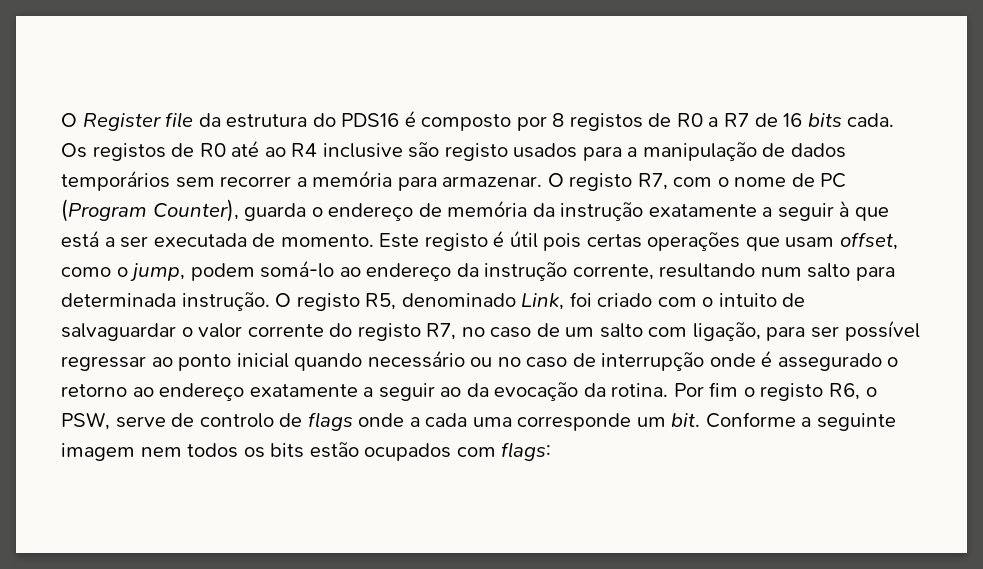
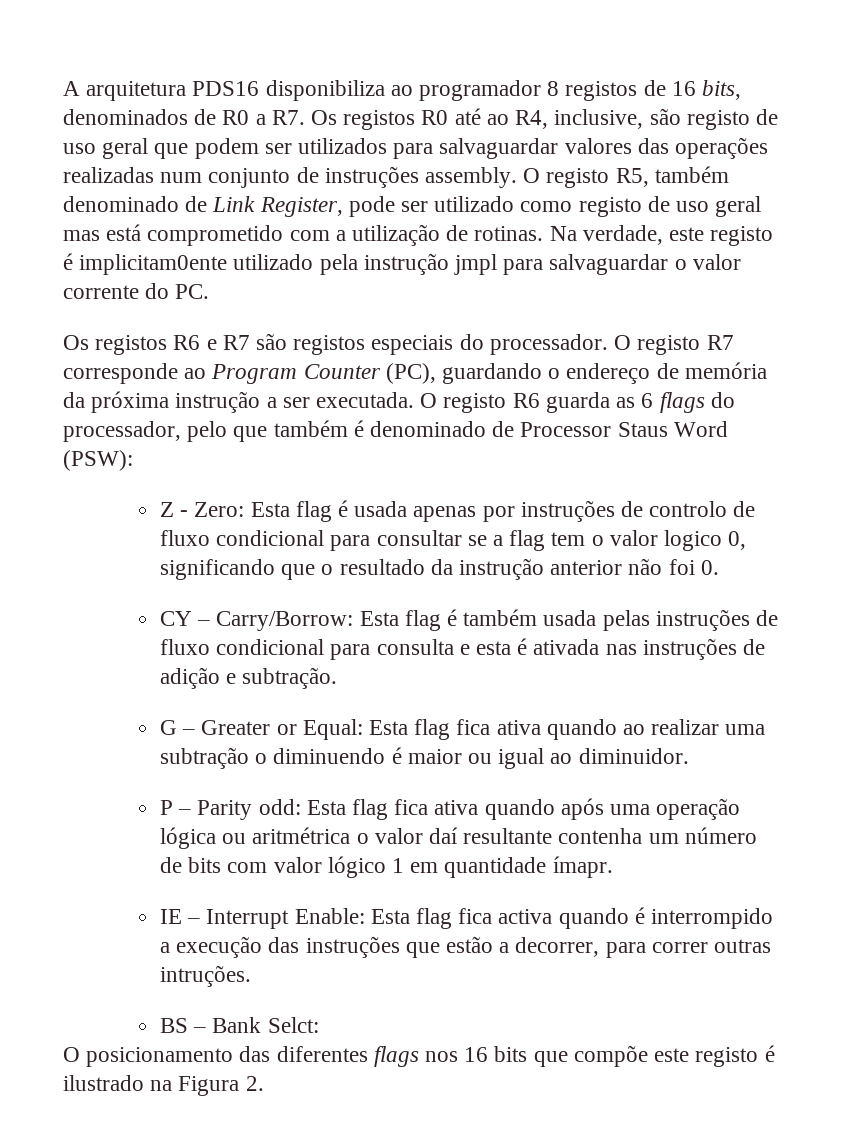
- O Register file da estrutura do PDS16 é composto por 8 registos de R0 a R7 de 16 bits cada. Os registos de R0 até ao R4 inclusive são registo usados para a manipulação de dados temporários sem recorrer a memória para armazenar. O registo R7, com o nome de PC (Program Counter), guarda o endereço de memória da instrução exatamente a seguir à que está a ser executada de momento. Este registo é útil pois certas operações que usam offset, como o jump, podem somá-lo ao endereço da instrução corrente, resultando num salto para determinada instrução. O registo R5, denominado Link, foi criado com o intuito de salvaguardar o valor corrente do registo R7, no caso de um salto com ligação, para ser possível regressar ao ponto inicial quando necessário ou no caso de interrupção onde é assegurado o retorno ao endereço exatamente a seguir ao da evocação da rotina. Por fim o registo R6, o PSW, serve de controlo de flags onde a cada uma corresponde um bit. Conforme a seguinte imagem nem todos os bits estão ocupados com flags:
+ A arquitetura PDS16 disponibiliza ao programador 8 registos de 16 bits, denominados de R0 a R7. Os registos R0 até ao R4, inclusive, são registo de uso geral que podem ser utilizados para salvaguardar valores das operações realizadas num conjunto de instruções assembly. O registo R5, também denominado de Link Register, pode ser utilizado como registo de uso geral mas está comprometido com a utilização de rotinas. Na verdade, este registo é implicitam0ente utilizado pela instrução jmpl para salvaguardar o valor corrente do PC.
+ Os registos R6 e R7 são registos especiais do processador. O registo R7 corresponde ao Program Counter (PC), guardando o endereço de memória da próxima instrução a ser executada. O registo R6 guarda as 6 flags do processador, pelo que também é denominado de Processor Staus Word (PSW):
+ Z - Zero: Esta flag é usada apenas por instruções de controlo de fluxo condicional para consultar se a flag tem o valor logico 0, significando que o resultado da instrução anterior não foi 0.
+ CY – Carry/Borrow: Esta flag é também usada pelas instruções de fluxo condicional para consulta e esta é ativada nas instruções de adição e subtração.
+ G – Greater or Equal: Esta flag fica ativa quando ao realizar uma subtração o diminuendo é maior ou igual ao diminuidor.
+ P – Parity odd: Esta flag fica ativa quando após uma operação lógica ou aritmétrica o valor daí resultante contenha um número de bits com valor lógico 1 em quantidade ímapr.
+ IE – Interrupt Enable: Esta flag fica activa quando é interrompido a execução das instruções que estão a decorrer, para correr outras intruções.
+ BS – Bank Selct:
+ O posicionamento das diferentes flags nos 16 bits que compõe este registo é ilustrado na Figura 2.

